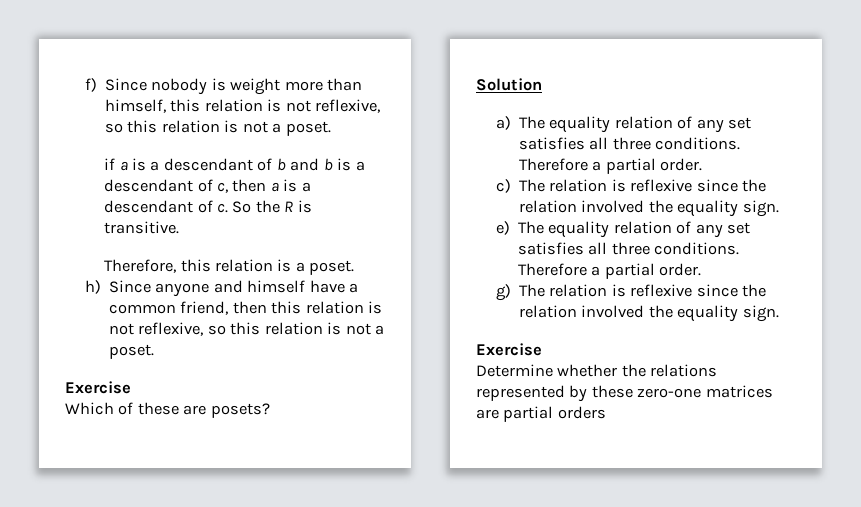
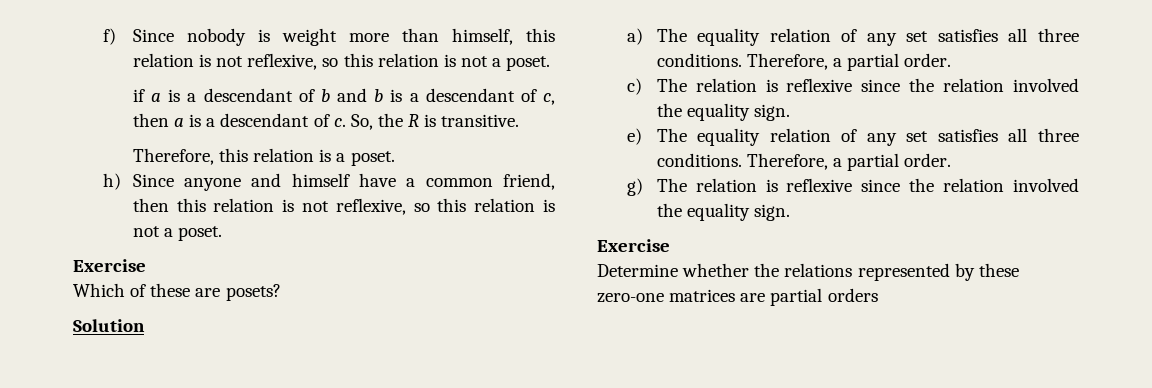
- So the R is transitive.
+ So, the R is transitive.
- a) The equality relation of any set satisfies all three conditions. Therefore a partial order.
+ a) The equality relation of any set satisfies all three conditions. Therefore, a partial order.
- e) The equality relation of any set satisfies all three conditions. Therefore a partial order.
+ e) The equality relation of any set satisfies all three conditions. Therefore, a partial order.

